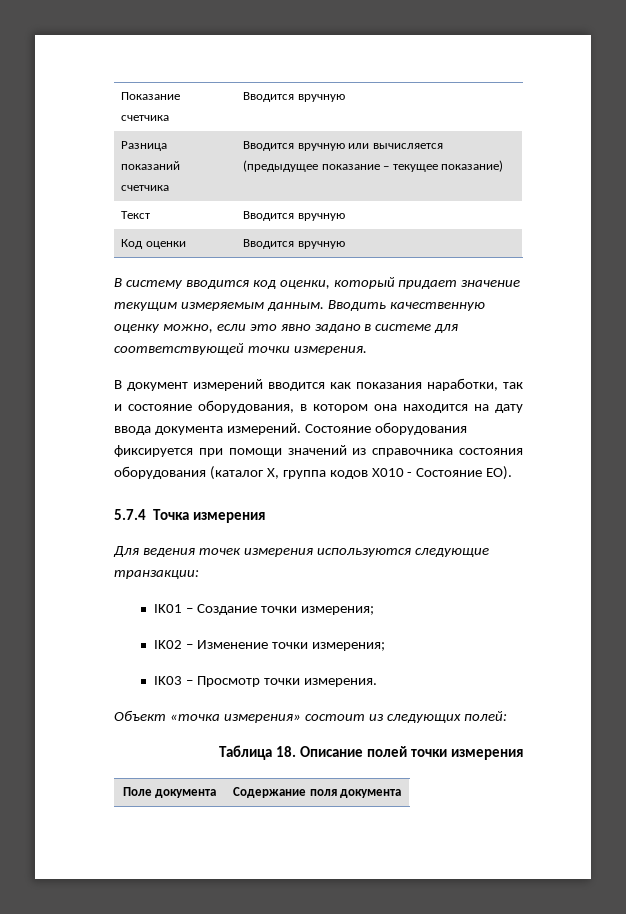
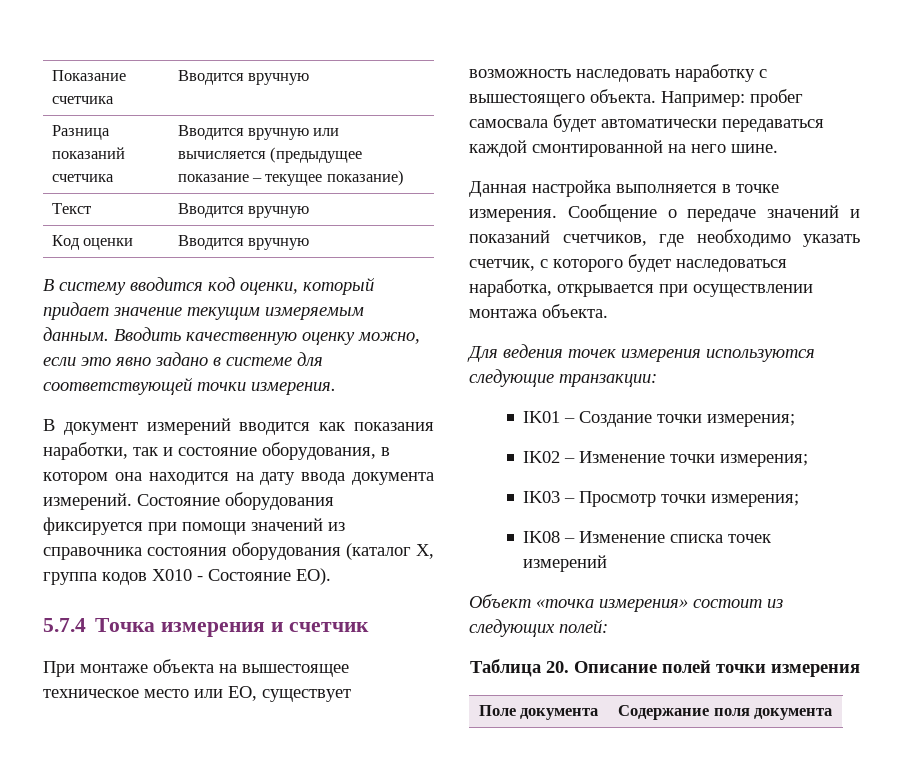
- 5.7.4 Точка измерения
+ 5.7.4 Точка измерения и счетчик
+ При монтаже объекта на вышестоящее техническое место или ЕО, существует возможность наследовать наработку с вышестоящего объекта. Например: пробег самосвала будет автоматически передаваться каждой смонтированной на него шине.
+ Данная настройка выполняется в точке измерения. Сообщение о передаче значений и показаний счетчиков, где необходимо указать счетчик, с которого будет наследоваться наработка, открывается при осуществлении монтажа объекта.
- IK03 – Просмотр точки измерения.
+ IK03 – Просмотр точки измерения;
+ IK08 – Изменение списка точек измерений
- Таблица 18. Описание полей точки измерения
+ Таблица 20. Описание полей точки измерения

